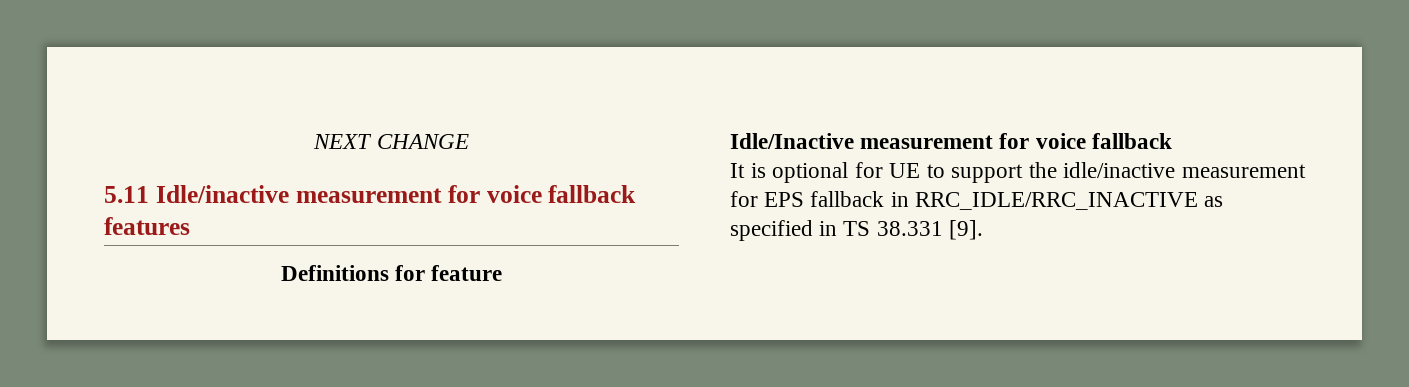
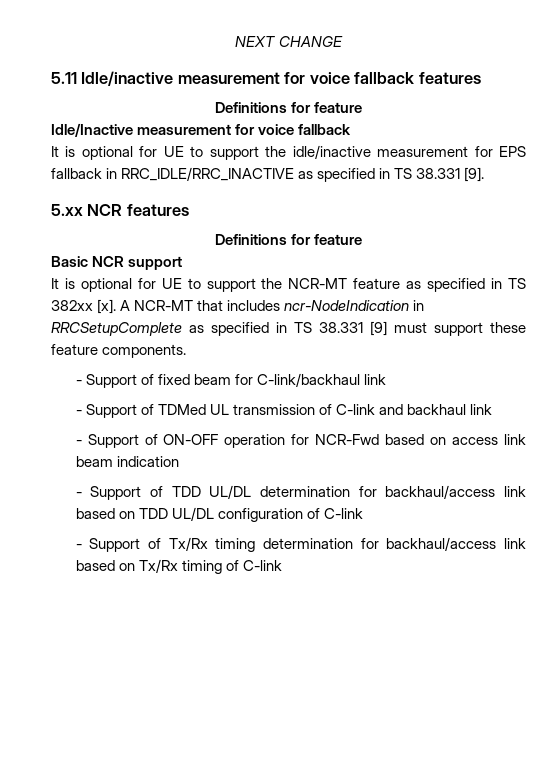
+ 5.xx NCR features
+ Definitions for feature
+ Basic NCR support
+ It is optional for UE to support the NCR-MT feature as specified in TS 382xx [x]. A NCR-MT that includes ncr-NodeIndication in RRCSetupComplete as specified in TS 38.331 [9] must support these feature components.
+ - Support of fixed beam for C-link/backhaul link
+ - Support of TDMed UL transmission of C-link and backhaul link
+ - Support of ON-OFF operation for NCR-Fwd based on access link beam indication
+ - Support of TDD UL/DL determination for backhaul/access link based on TDD UL/DL configuration of C-link
+ - Support of Tx/Rx timing determination for backhaul/access link based on Tx/Rx timing of C-link

